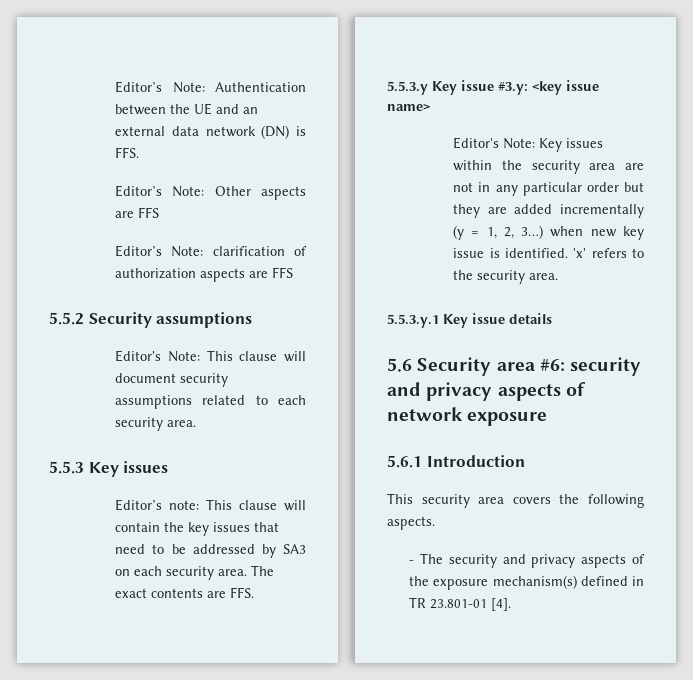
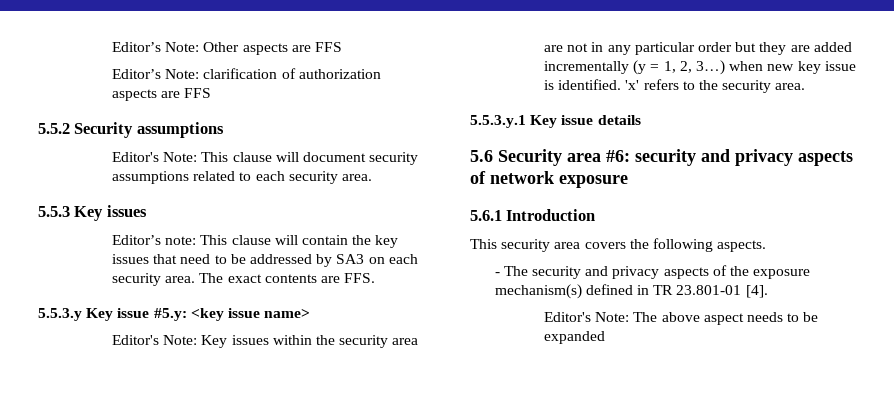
- Editor’s Note: Authentication between the UE and an external data network (DN) is FFS.
- 5.5.3.y Key issue #3.y: <key issue name>
+ 5.5.3.y Key issue #5.y: <key issue name>
+ Editor's Note: The above aspect needs to be expanded

